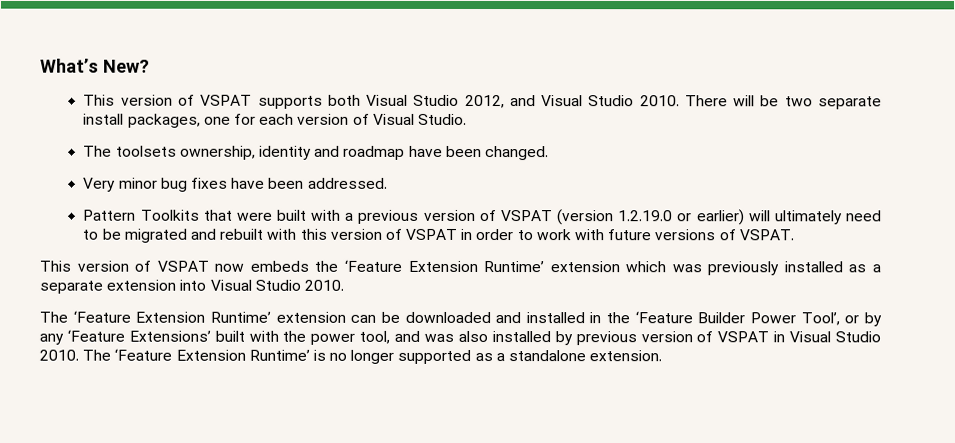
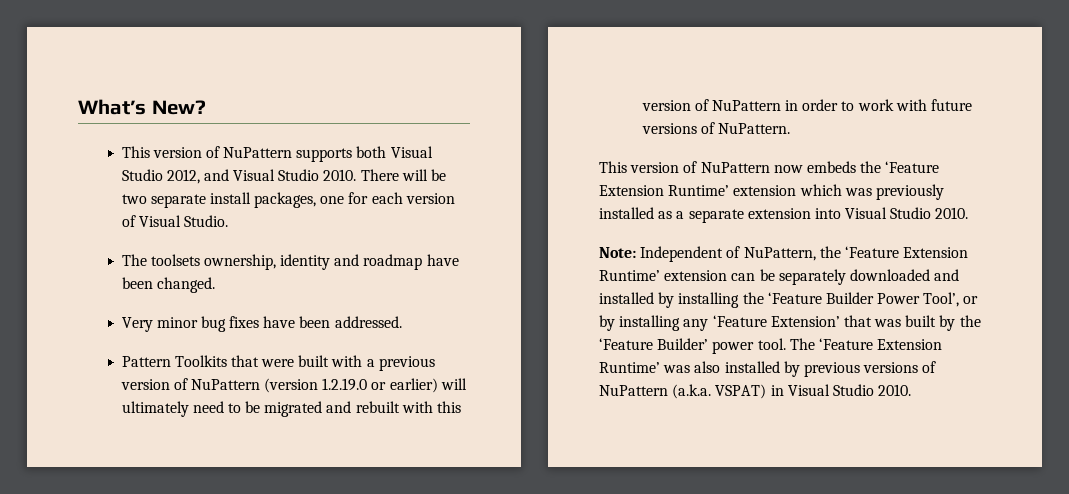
- This version of VSPAT supports both Visual Studio 2012, and Visual Studio 2010.
+ This version of NuPattern supports both Visual Studio 2012, and Visual Studio 2010.
- Pattern Toolkits that were built with a previous version of VSPAT (version 1.2.19.0 or earlier) will ultimately need to be migrated and rebuilt with this version of VSPAT in order to work with future versions of VSPAT.
- This version of VSPAT now embeds the ‘Feature Extension Runtime’ extension which was previously installed as a separate extension into Visual Studio 2010.
+ Pattern Toolkits that were built with a previous version of NuPattern (version 1.2.19.0 or earlier) will ultimately need to be migrated and rebuilt with this version of NuPattern in order to work with future versions of NuPattern.
+ This version of NuPattern now embeds the ‘Feature Extension Runtime’ extension which was previously installed as a separate extension into Visual Studio 2010.
- The ‘Feature Extension Runtime’ extension can be downloaded and installed in the ‘Feature Builder Power Tool’, or by any ‘Feature Extensions’ built with the power tool, and was also installed by previous version of VSPAT in Visual Studio 2010. The ‘Feature Extension Runtime’ is no longer supported as a standalone extension.
+ Note: Independent of NuPattern, the ‘Feature Extension Runtime’ extension can be separately downloaded and installed by installing the ‘Feature Builder Power Tool’, or by installing any ‘Feature Extension’ that was built by the ‘Feature Builder’ power tool. The ‘Feature Extension Runtime’ was also installed by previous versions of NuPattern (a.k.a. VSPAT) in Visual Studio 2010.

